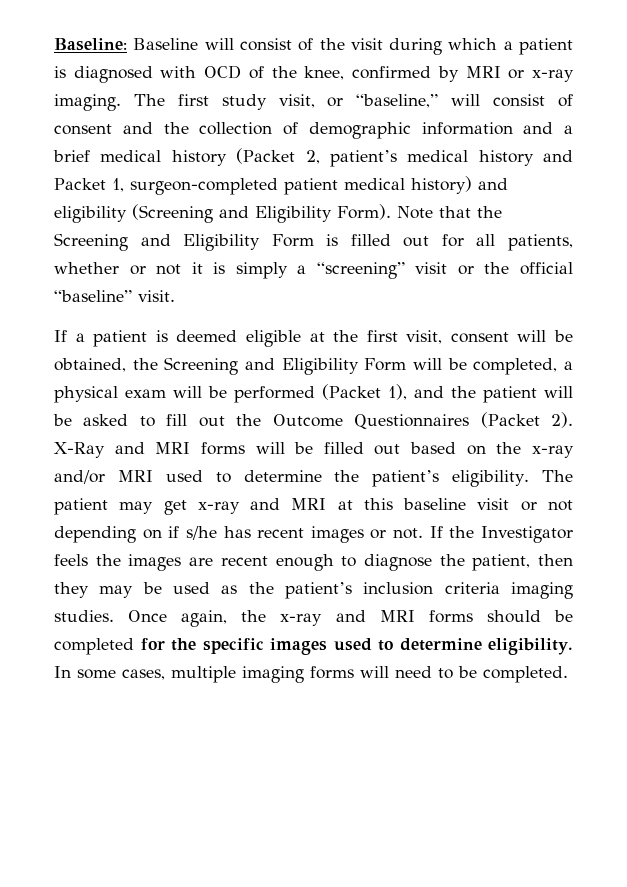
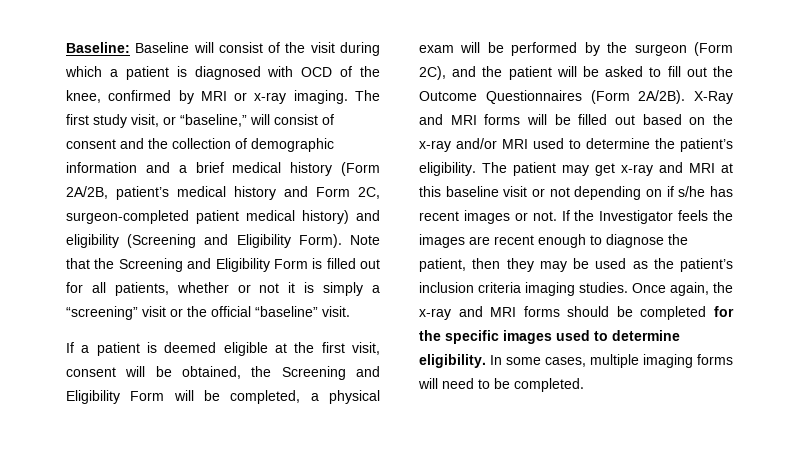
- The first study visit, or “baseline,” will consist of consent and the collection of demographic information and a brief medical history (Packet 2, patient’s medical history and Packet 1, surgeon-completed patient medical history) and eligibility (Screening and Eligibility Form).
+ The first study visit, or “baseline,” will consist of consent and the collection of demographic information and a brief medical history (Form 2A/2B, patient’s medical history and Form 2C, surgeon-completed patient medical history) and eligibility (Screening and Eligibility Form).
- If a patient is deemed eligible at the first visit, consent will be obtained, the Screening and Eligibility Form will be completed, a physical exam will be performed (Packet 1), and the patient will be asked to fill out the Outcome Questionnaires (Packet 2).
+ If a patient is deemed eligible at the first visit, consent will be obtained, the Screening and Eligibility Form will be completed, a physical exam will be performed by the surgeon (Form 2C), and the patient will be asked to fill out the Outcome Questionnaires (Form 2A/2B).

